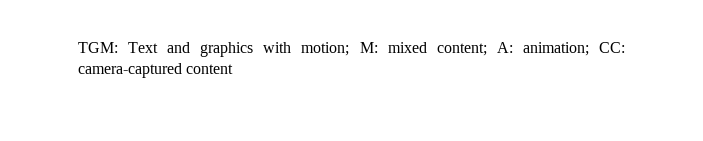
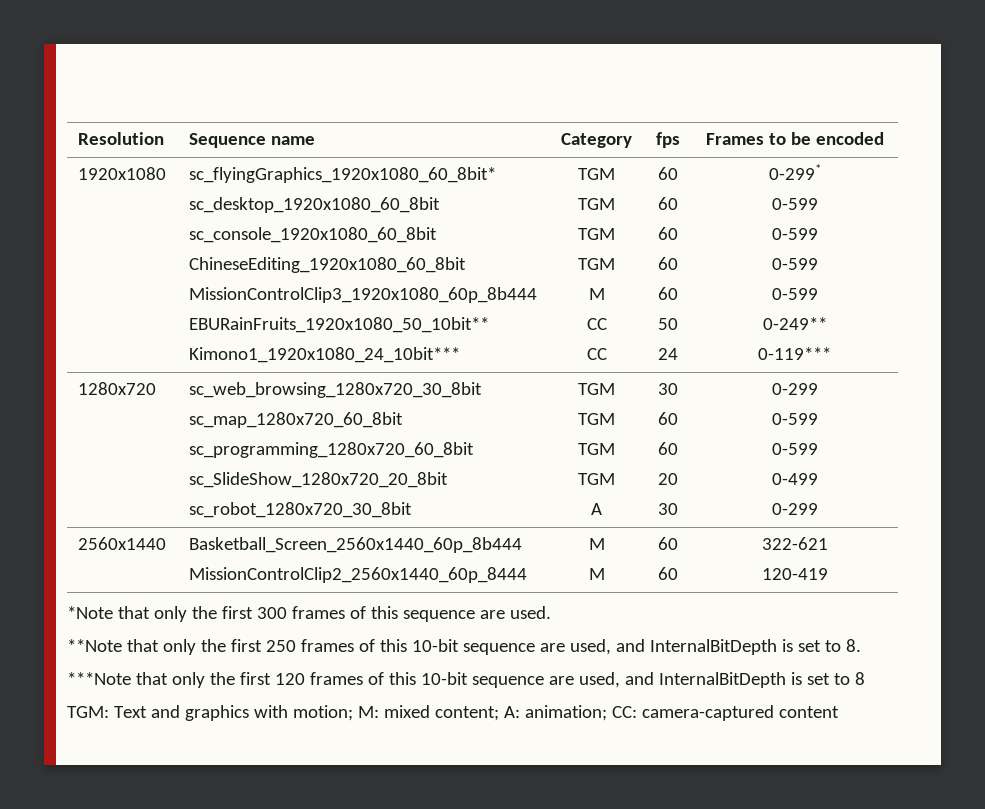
+ Resolution | Sequence name | Category | fps | Frames to be encoded
+ 1920x1080 | sc_flyingGraphics_1920x1080_60_8bit*
+ sc_desktop_1920x1080_60_8bit
+ sc_console_1920x1080_60_8bit
+ ChineseEditing_1920x1080_60_8bit
+ MissionControlClip3_1920x1080_60p_8b444
+ EBURainFruits_1920x1080_50_10bit**
+ Kimono1_1920x1080_24_10bit*** | TGM
+ TGM
+ TGM
+ TGM
+ M
+ CC
+ CC | 60
+ 60
+ 60
+ 60
+ 60
+ 50
+ 24 | 0-299*
+ 0-599
+ 0-599
+ 0-599
+ 0-599
+ 0-249**
+ 0-119***
+ 1280x720 | sc_web_browsing_1280x720_30_8bit
+ sc_map_1280x720_60_8bit
+ sc_programming_1280x720_60_8bit
+ sc_SlideShow_1280x720_20_8bit
+ sc_robot_1280x720_30_8bit | TGM
+ TGM
+ TGM
+ TGM
+ A | 30
+ 60
+ 60
+ 20
+ 30 | 0-299
+ 0-599
+ 0-599
+ 0-499
+ 0-299
+ 2560x1440 | Basketball_Screen_2560x1440_60p_8b444
+ MissionControlClip2_2560x1440_60p_8444 | M
+ M | 60
+ 60 | 322-621
+ 120-419
+ *Note that only the first 300 frames of this sequence are used.
+ **Note that only the first 250 frames of this 10-bit sequence are used, and InternalBitDepth is set to 8.
+ ***Note that only the first 120 frames of this 10-bit sequence are used, and InternalBitDepth is set to 8

